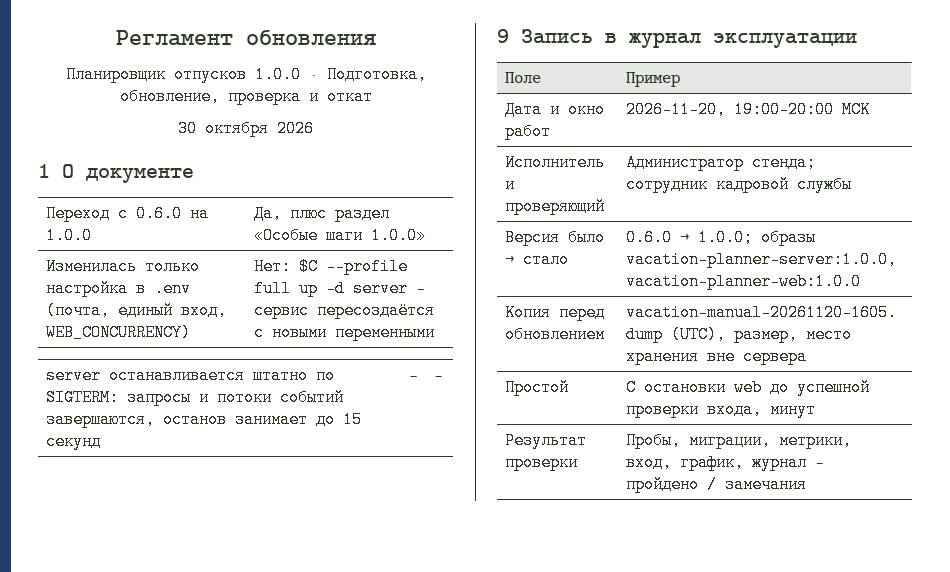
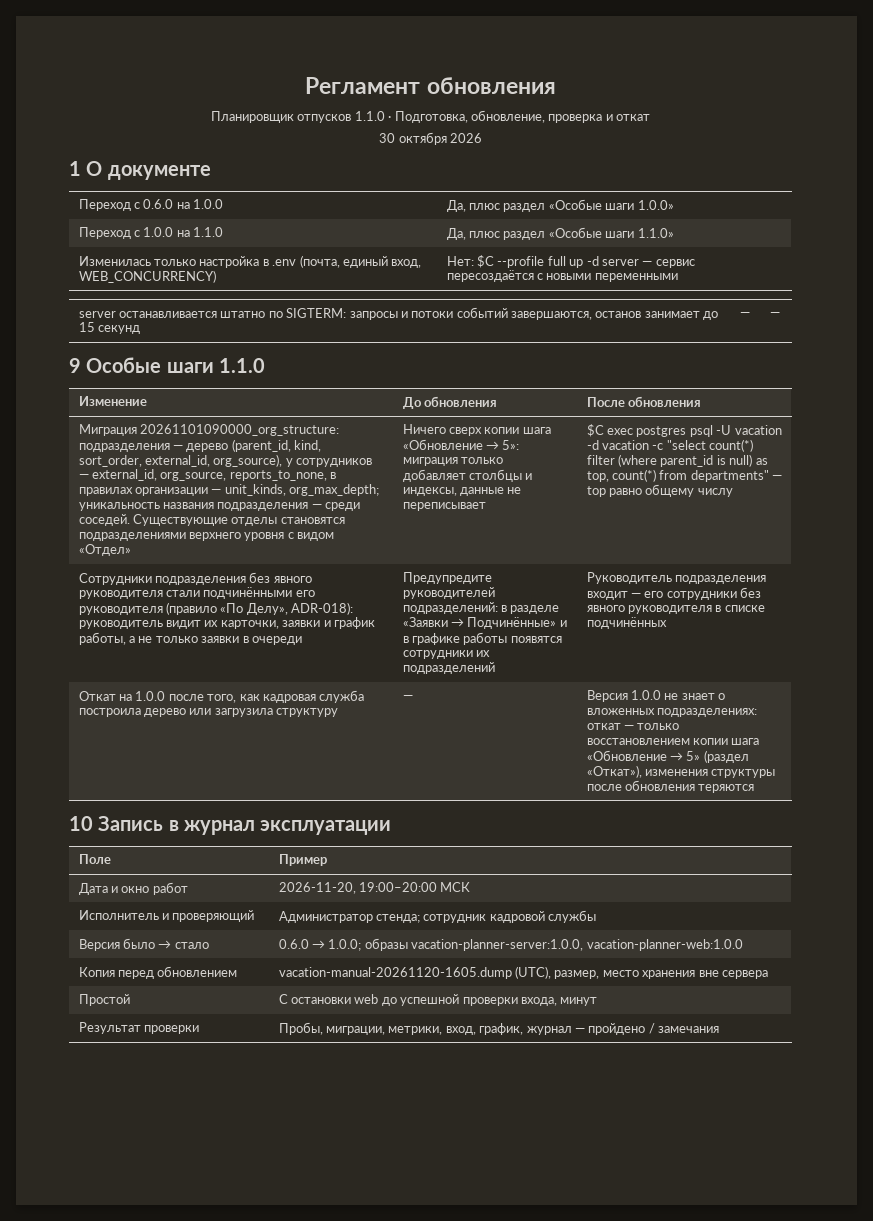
- Планировщик отпусков 1.0.0 · Подготовка, обновление, проверка и откат
+ Планировщик отпусков 1.1.0 · Подготовка, обновление, проверка и откат
+ Переход с 1.0.0 на 1.1.0 | Да, плюс раздел «Особые шаги 1.1.0»
- 9 Запись в журнал эксплуатации
+ 9 Особые шаги 1.1.0
+ Изменение | До обновления | После обновления
+ Миграция 20261101090000_org_structure: подразделения — дерево (parent_id, kind, sort_order, external_id, org_source), у сотрудников — external_id, org_source, reports_to_none, в правилах организации — unit_kinds, org_max_depth; уникальность названия подразделения — среди соседей. Существующие отделы становятся подразделениями верхнего уровня с видом «Отдел» | Ничего сверх копии шага «Обновление → 5»: миграция только добавляет столбцы и индексы, данные не переписывает | $C exec postgres psql -U vacation -d vacation -c "select count(*) filter (where parent_id is null) as top, count(*) from departments" — top равно общему числу
+ Сотрудники подразделения без явного руководителя стали подчинёнными его руководителя (правило «По Делу», ADR-018): руководитель видит их карточки, заявки и график работы, а не только заявки в очереди | Предупредите руководителей подразделений: в разделе «Заявки → Подчинённые» и в графике работы появятся сотрудники их подразделений | Руководитель подразделения входит — его сотрудники без явного руководителя в списке подчинённых
+ Откат на 1.0.0 после того, как кадровая служба построила дерево или загрузила структуру | — | Версия 1.0.0 не знает о вложенных подразделениях: откат — только восстановлением копии шага «Обновление → 5» (раздел «Откат»), изменения структуры после обновления теряются
+ 10 Запись в журнал эксплуатации

